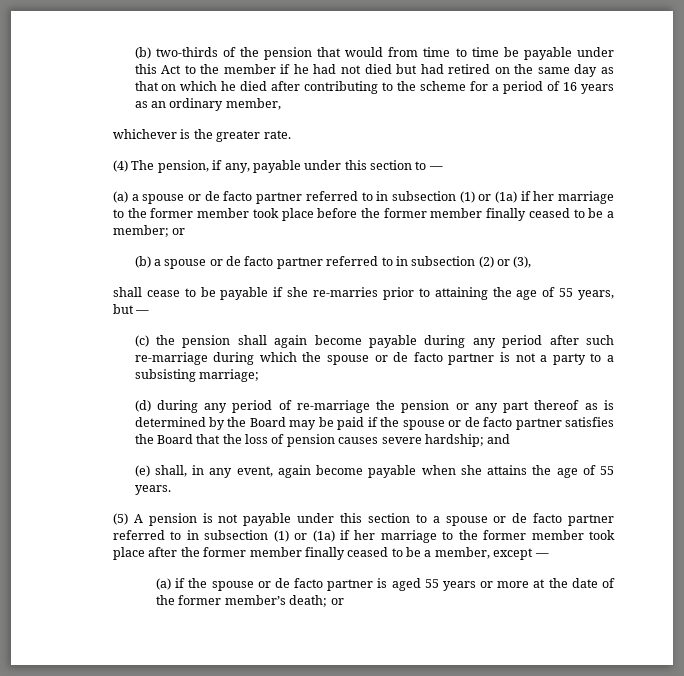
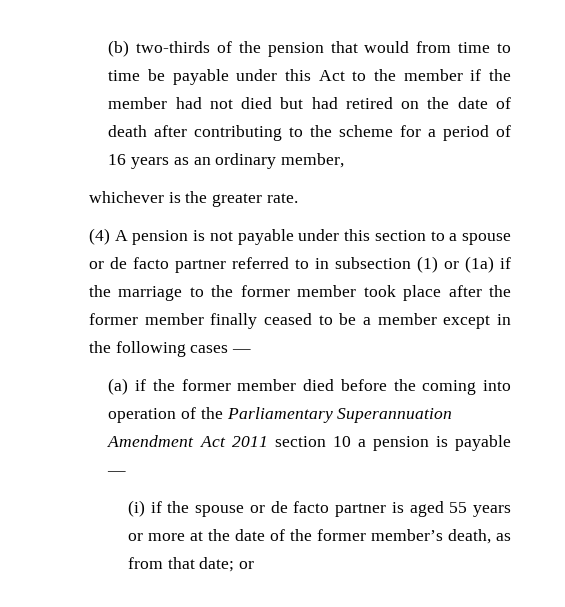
- (b) two-thirds of the pension that would from time to time be payable under this Act to the member if he had not died but had retired on the same day as that on which he died after contributing to the scheme for a period of 16 years as an ordinary member,
+ (b) two-thirds of the pension that would from time to time be payable under this Act to the member if the member had not died but had retired on the date of death after contributing to the scheme for a period of 16 years as an ordinary member,
- (4) The pension, if any, payable under this section to —
- (a) a spouse or de facto partner referred to in subsection (1) or (1a) if her marriage to the former member took place before the former member finally ceased to be a member; or
- (b) a spouse or de facto partner referred to in subsection (2) or (3),
- shall cease to be payable if she re-marries prior to attaining the age of 55 years, but —
- (c) the pension shall again become payable during any period after such re-marriage during which the spouse or de facto partner is not a party to a subsisting marriage;
- (d) during any period of re-marriage the pension or any part thereof as is determined by the Board may be paid if the spouse or de facto partner satisfies the Board that the loss of pension causes severe hardship; and
- (e) shall, in any event, again become payable when she attains the age of 55 years.
- (5) A pension is not payable under this section to a spouse or de facto partner referred to in subsection (1) or (1a) if her marriage to the former member took place after the former member finally ceased to be a member, except —
- (a) if the spouse or de facto partner is aged 55 years or more at the date of the former member’s death;
+ (4) A pension is not payable under this section to a spouse or de facto partner referred to in subsection (1) or (1a) if the marriage to the former member took place after the former member finally ceased to be a member except in the following cases —
+ (a) if the former member died before the coming into operation of the Parliamentary Superannuation Amendment Act 2011 section 10 a pension is payable —
+ (i) if the spouse or de facto partner is aged 55 years or more at the date of the former member’s death, as from that date;

